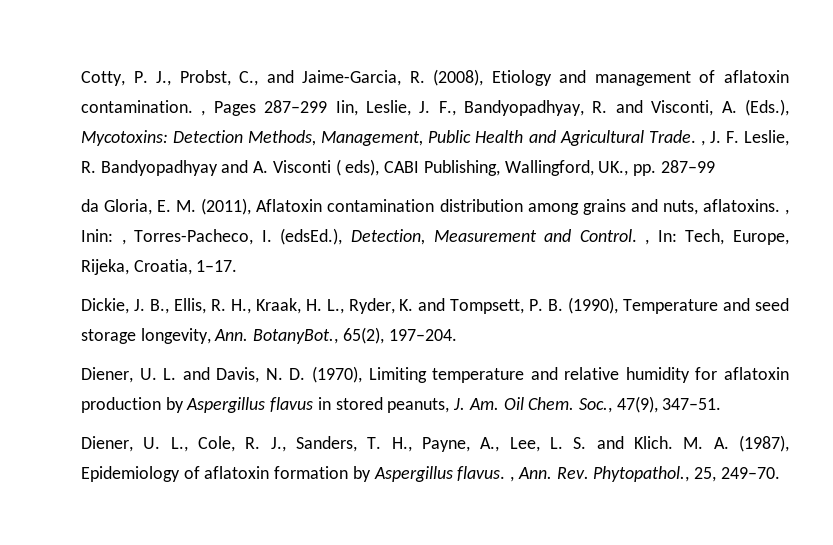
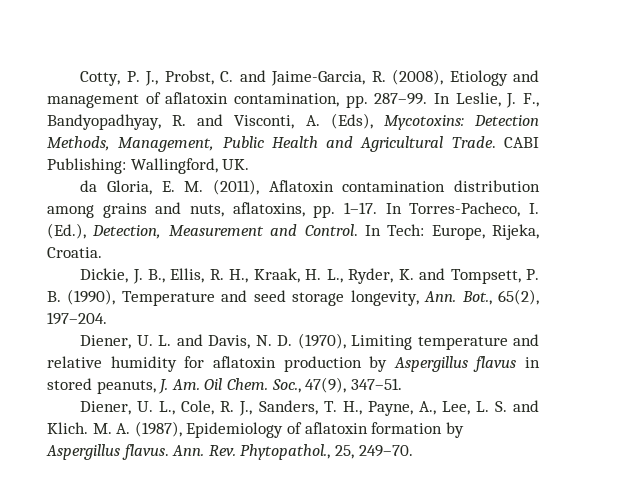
- Cotty, P. J., Probst, C., and Jaime-Garcia, R. (2008), Etiology and management of aflatoxin contamination. , Pages 287–299 Iin, Leslie, J. F., Bandyopadhyay, R. and Visconti, A. (Eds.), Mycotoxins: Detection Methods, Management, Public Health and Agricultural Trade. , J. F. Leslie, R. Bandyopadhyay and A. Visconti ( eds), CABI Publishing, Wallingford, UK., pp. 287–99
+ Cotty, P. J., Probst, C. and Jaime-Garcia, R. (2008), Etiology and management of aflatoxin contamination, pp. 287–99. In Leslie, J. F., Bandyopadhyay, R. and Visconti, A. (Eds), Mycotoxins: Detection Methods, Management, Public Health and Agricultural Trade. CABI Publishing: Wallingford, UK.
- da Gloria, E. M. (2011), Aflatoxin contamination distribution among grains and nuts, aflatoxins. , Inin: , Torres-Pacheco, I. (edsEd.), Detection, Measurement and Control. , In: Tech, Europe, Rijeka, Croatia, 1–17.
+ da Gloria, E. M. (2011), Aflatoxin contamination distribution among grains and nuts, aflatoxins, pp. 1–17. In Torres-Pacheco, I. (Ed.), Detection, Measurement and Control. In Tech: Europe, Rijeka, Croatia.
- Dickie, J. B., Ellis, R. H., Kraak, H. L., Ryder, K. and Tompsett, P. B. (1990), Temperature and seed storage longevity, Ann. BotanyBot., 65(2), 197–204.
+ Dickie, J. B., Ellis, R. H., Kraak, H. L., Ryder, K. and Tompsett, P. B. (1990), Temperature and seed storage longevity, Ann. Bot., 65(2), 197–204.
- M. A. (1987), Epidemiology of aflatoxin formation by Aspergillus flavus. , Ann. Rev. Phytopathol., 25, 249–70.
+ M. A. (1987), Epidemiology of aflatoxin formation by Aspergillus flavus. Ann. Rev. Phytopathol., 25, 249–70.

